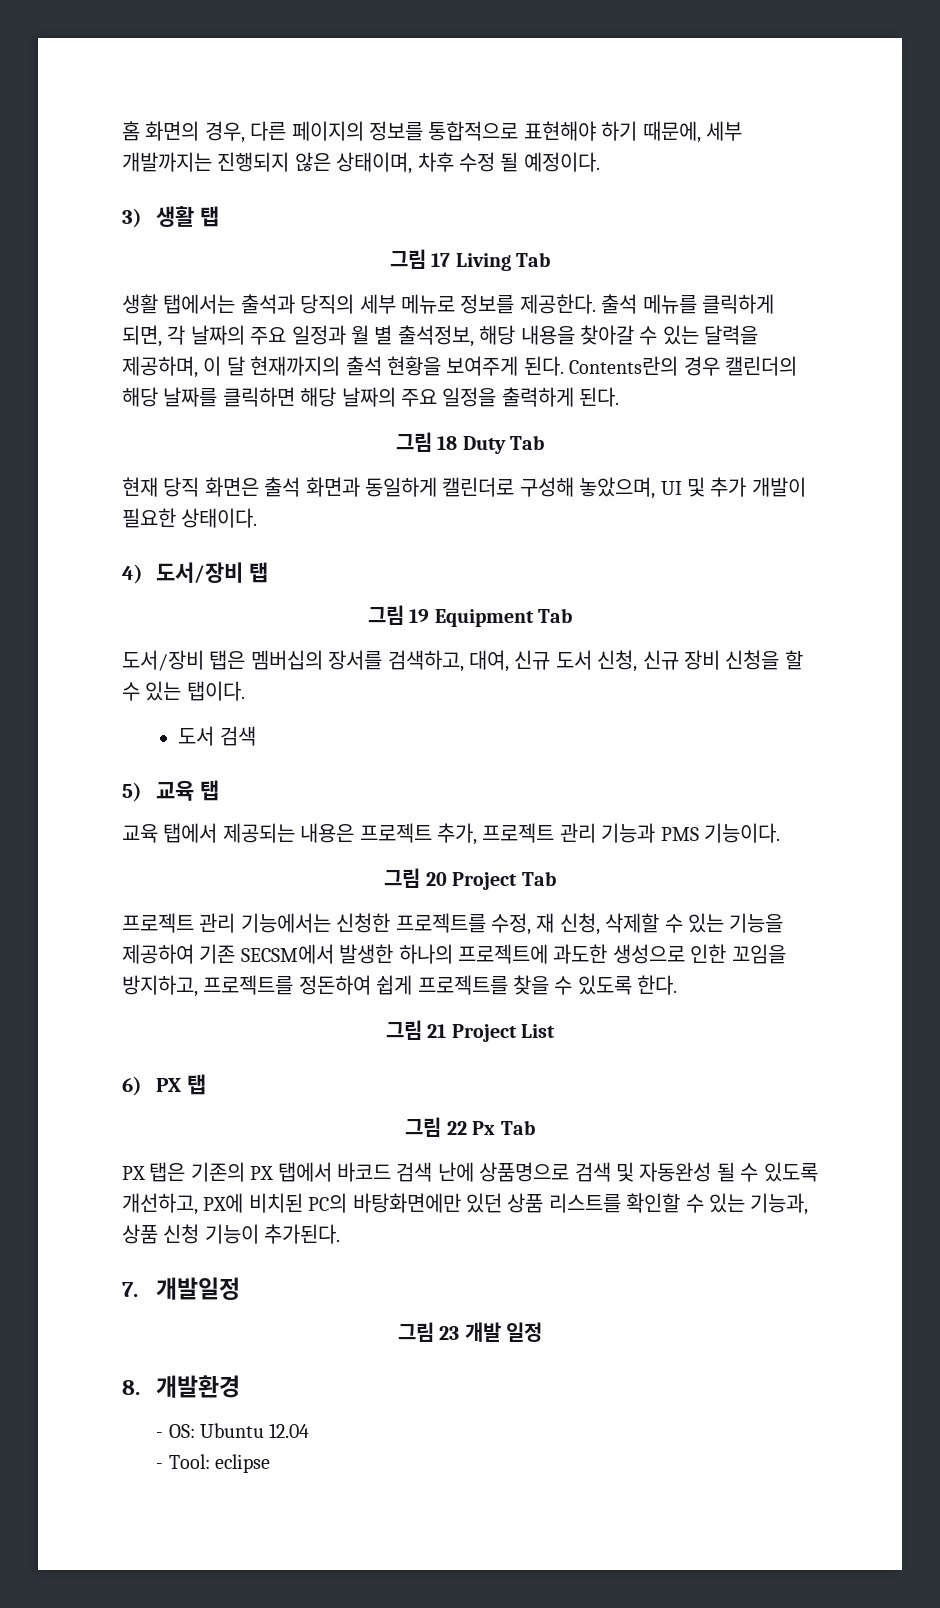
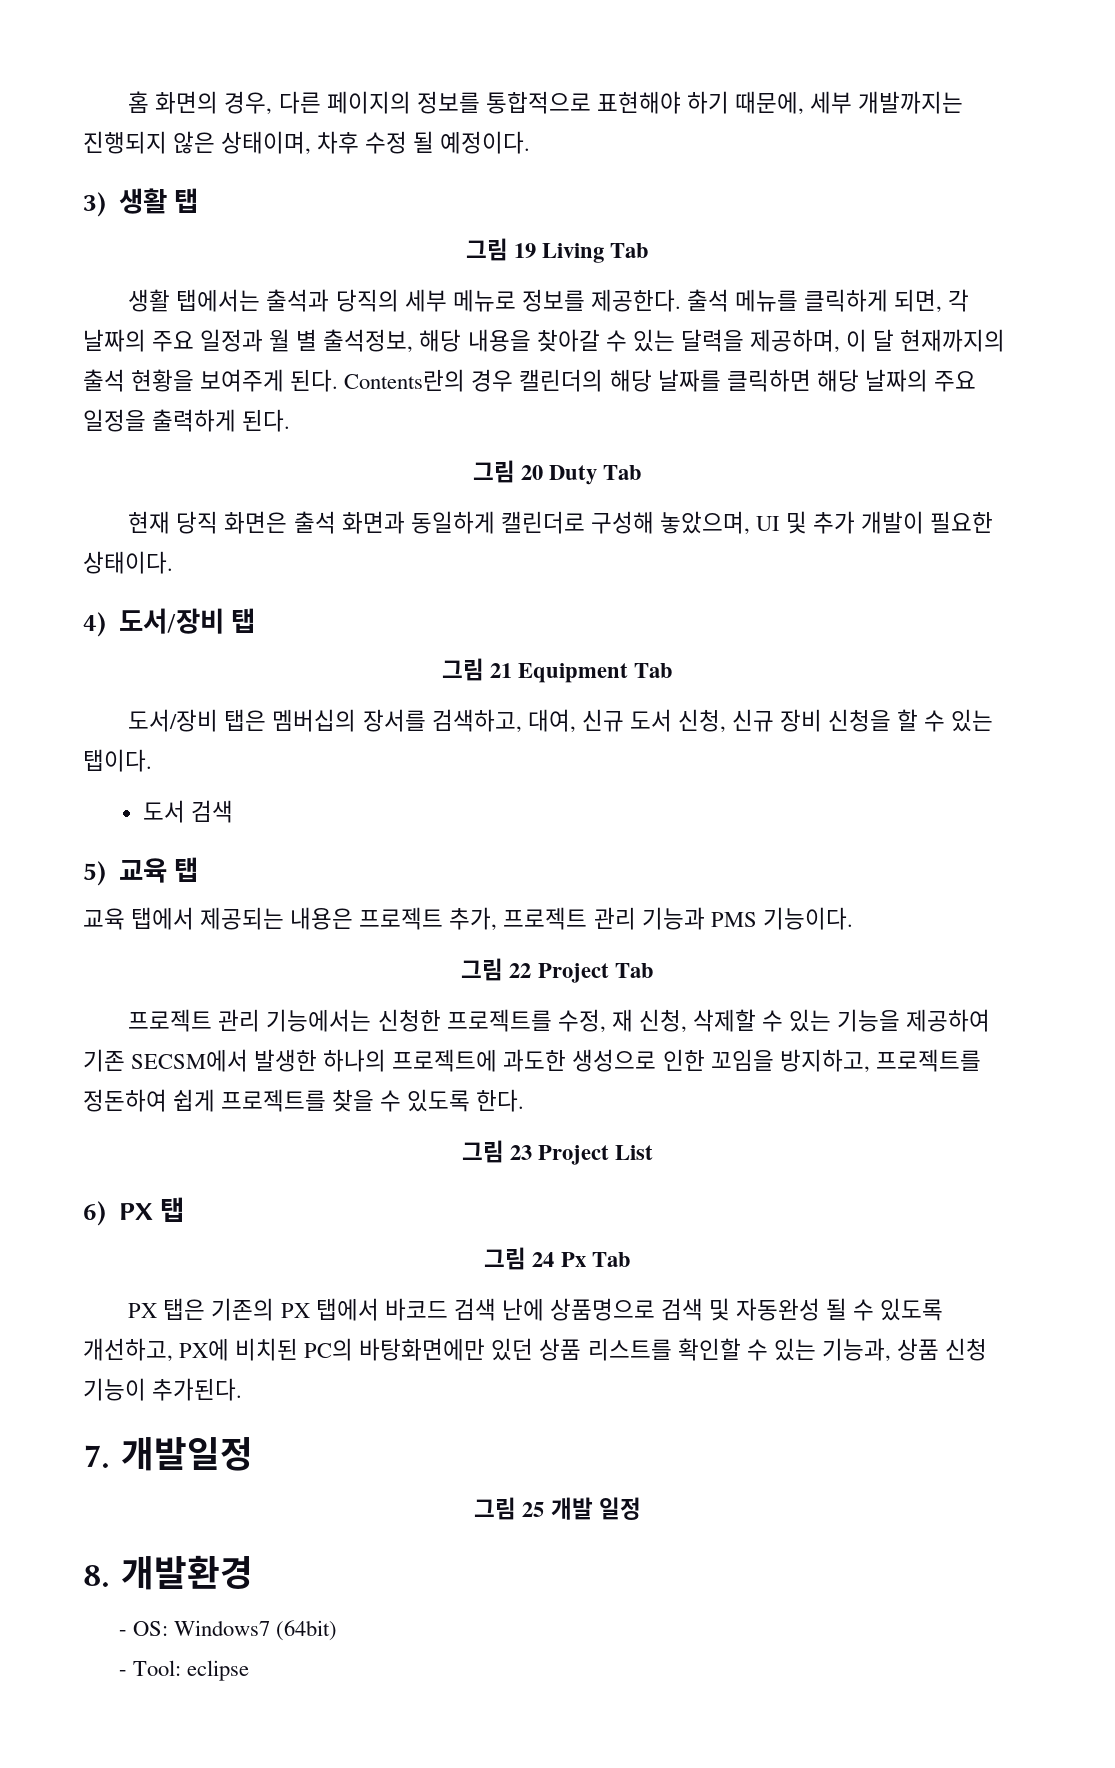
- 그림 17 Living Tab
+ 그림 19 Living Tab
- 그림 18 Duty Tab
+ 그림 20 Duty Tab
- 그림 19 Equipment Tab
+ 그림 21 Equipment Tab
- 그림 20 Project Tab
+ 그림 22 Project Tab
- 그림 21 Project List
+ 그림 23 Project List
- 그림 22 Px Tab
+ 그림 24 Px Tab
- 그림 23 개발 일정
+ 그림 25 개발 일정
- - OS: Ubuntu 12.04
+ - OS: Windows7 (64bit)

